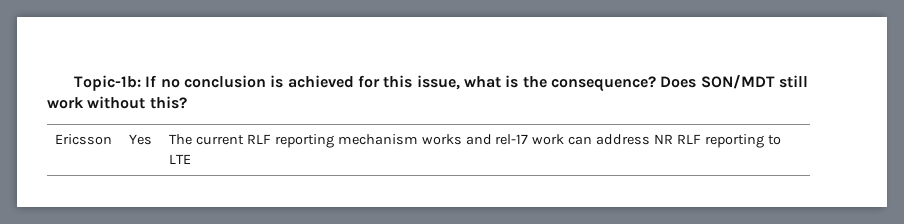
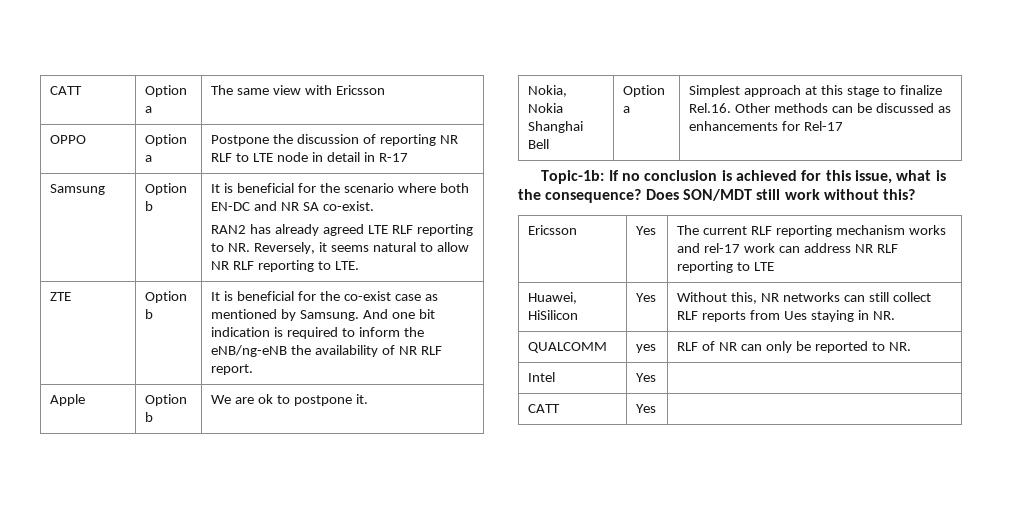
+ CATT | Option a | The same view with Ericsson
+ OPPO | Option a | Postpone the discussion of reporting NR RLF to LTE node in detail in R-17
+ Samsung | Option b | It is beneficial for the scenario where both EN-DC and NR SA co-exist.
+ RAN2 has already agreed LTE RLF reporting to NR. Reversely, it seems natural to allow NR RLF reporting to LTE.
+ ZTE | Option b | It is beneficial for the co-exist case as mentioned by Samsung. And one bit indication is required to inform the eNB/ng-eNB the availability of NR RLF report.
+ Apple | Option b | We are ok to postpone it.
+ Nokia, Nokia Shanghai Bell | Option a | Simplest approach at this stage to finalize Rel.16. Other methods can be discussed as enhancements for Rel-17
+ Huawei, HiSilicon | Yes | Without this, NR networks can still collect RLF reports from Ues staying in NR.
+ QUALCOMM | yes | RLF of NR can only be reported to NR.
+ Intel | Yes |
+ CATT | Yes |

